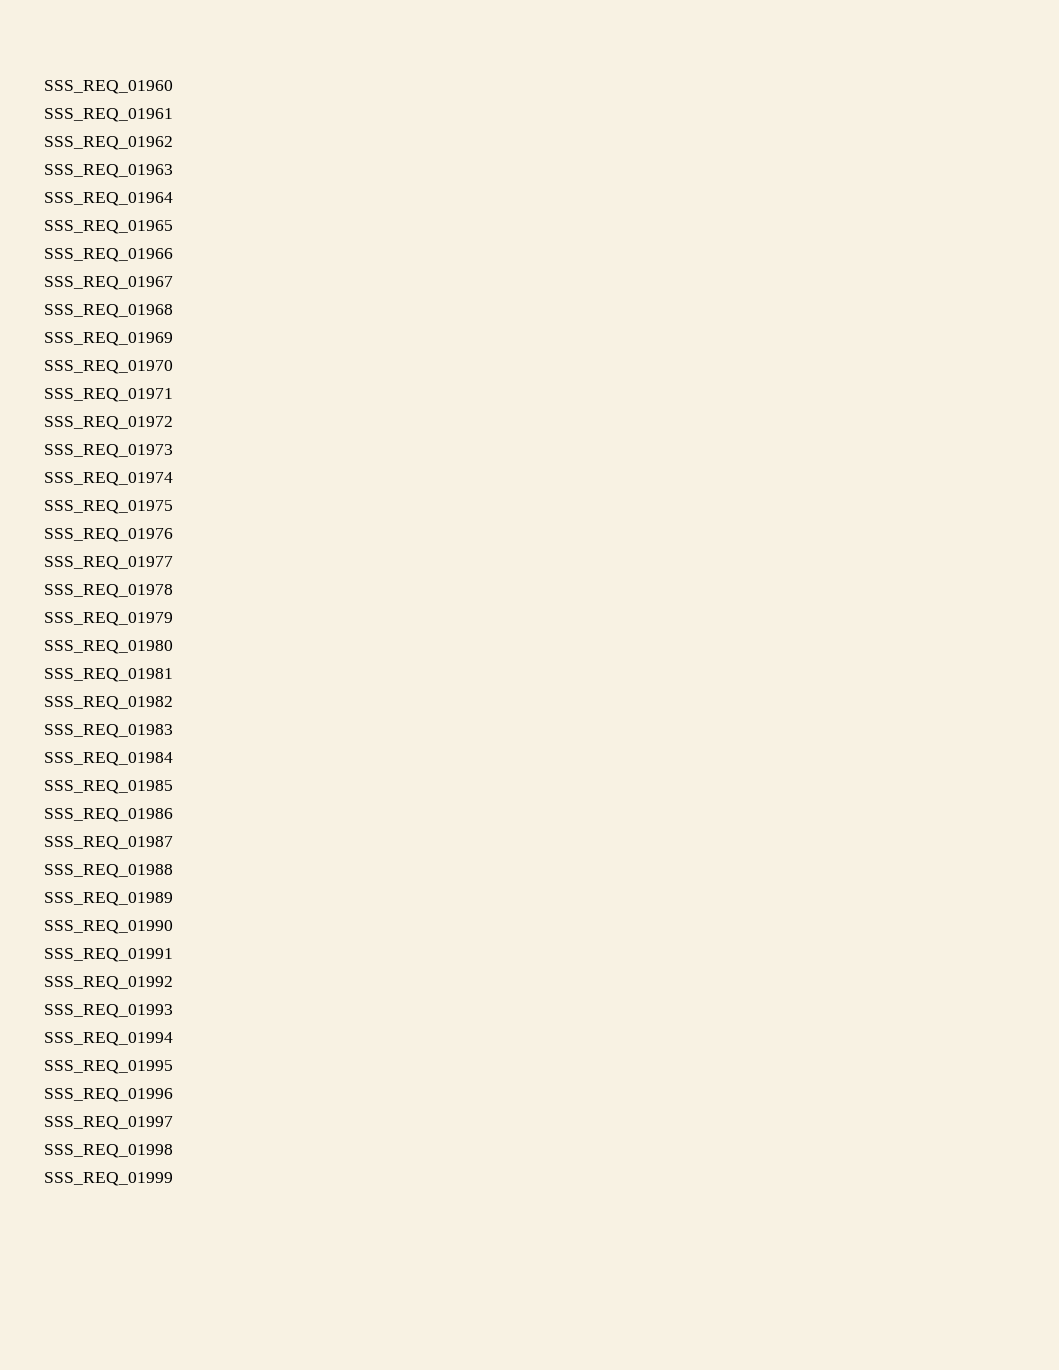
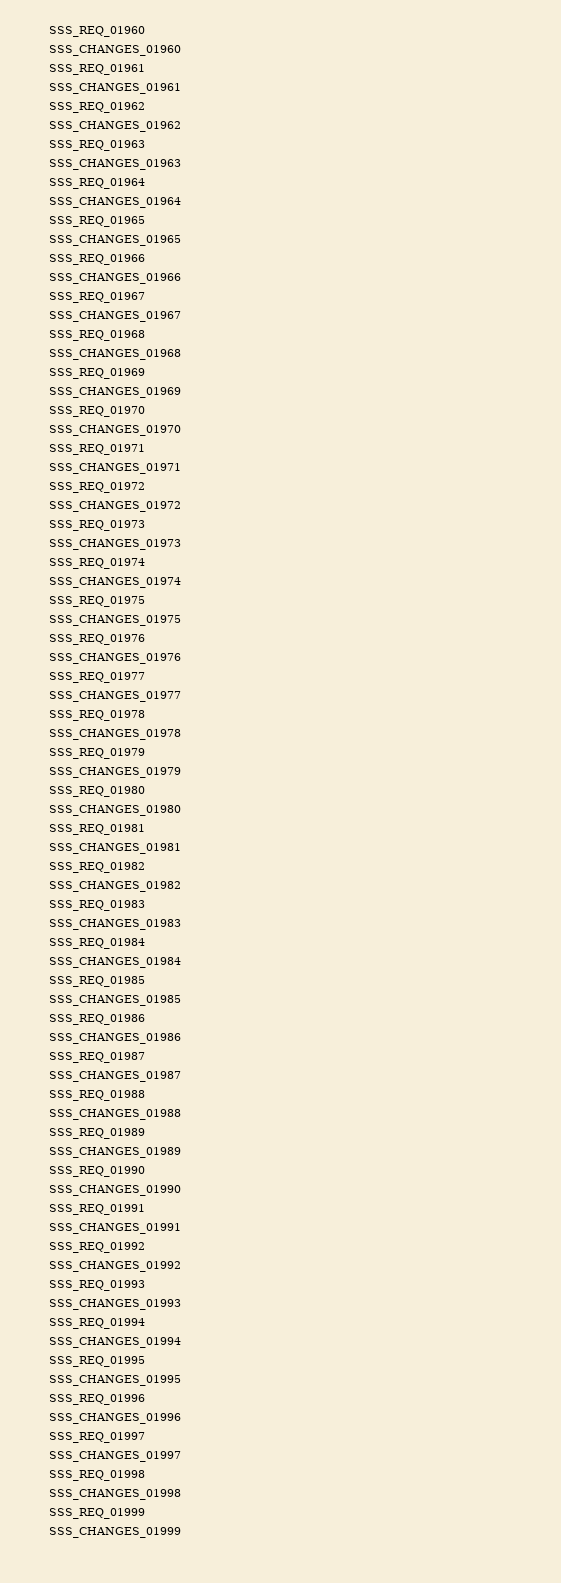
+ SSS_CHANGES_01960
+ SSS_CHANGES_01961
+ SSS_CHANGES_01962
+ SSS_CHANGES_01963
+ SSS_CHANGES_01964
+ SSS_CHANGES_01965
+ SSS_CHANGES_01966
+ SSS_CHANGES_01967
+ SSS_CHANGES_01968
+ SSS_CHANGES_01969
+ SSS_CHANGES_01970
+ SSS_CHANGES_01971
+ SSS_CHANGES_01972
+ SSS_CHANGES_01973
+ SSS_CHANGES_01974
+ SSS_CHANGES_01975
+ SSS_CHANGES_01976
+ SSS_CHANGES_01977
+ SSS_CHANGES_01978
+ SSS_CHANGES_01979
+ SSS_CHANGES_01980
+ SSS_CHANGES_01981
+ SSS_CHANGES_01982
+ SSS_CHANGES_01983
+ SSS_CHANGES_01984
+ SSS_CHANGES_01985
+ SSS_CHANGES_01986
+ SSS_CHANGES_01987
+ SSS_CHANGES_01988
+ SSS_CHANGES_01989
+ SSS_CHANGES_01990
+ SSS_CHANGES_01991
+ SSS_CHANGES_01992
+ SSS_CHANGES_01993
+ SSS_CHANGES_01994
+ SSS_CHANGES_01995
+ SSS_CHANGES_01996
+ SSS_CHANGES_01997
+ SSS_CHANGES_01998
+ SSS_CHANGES_01999

